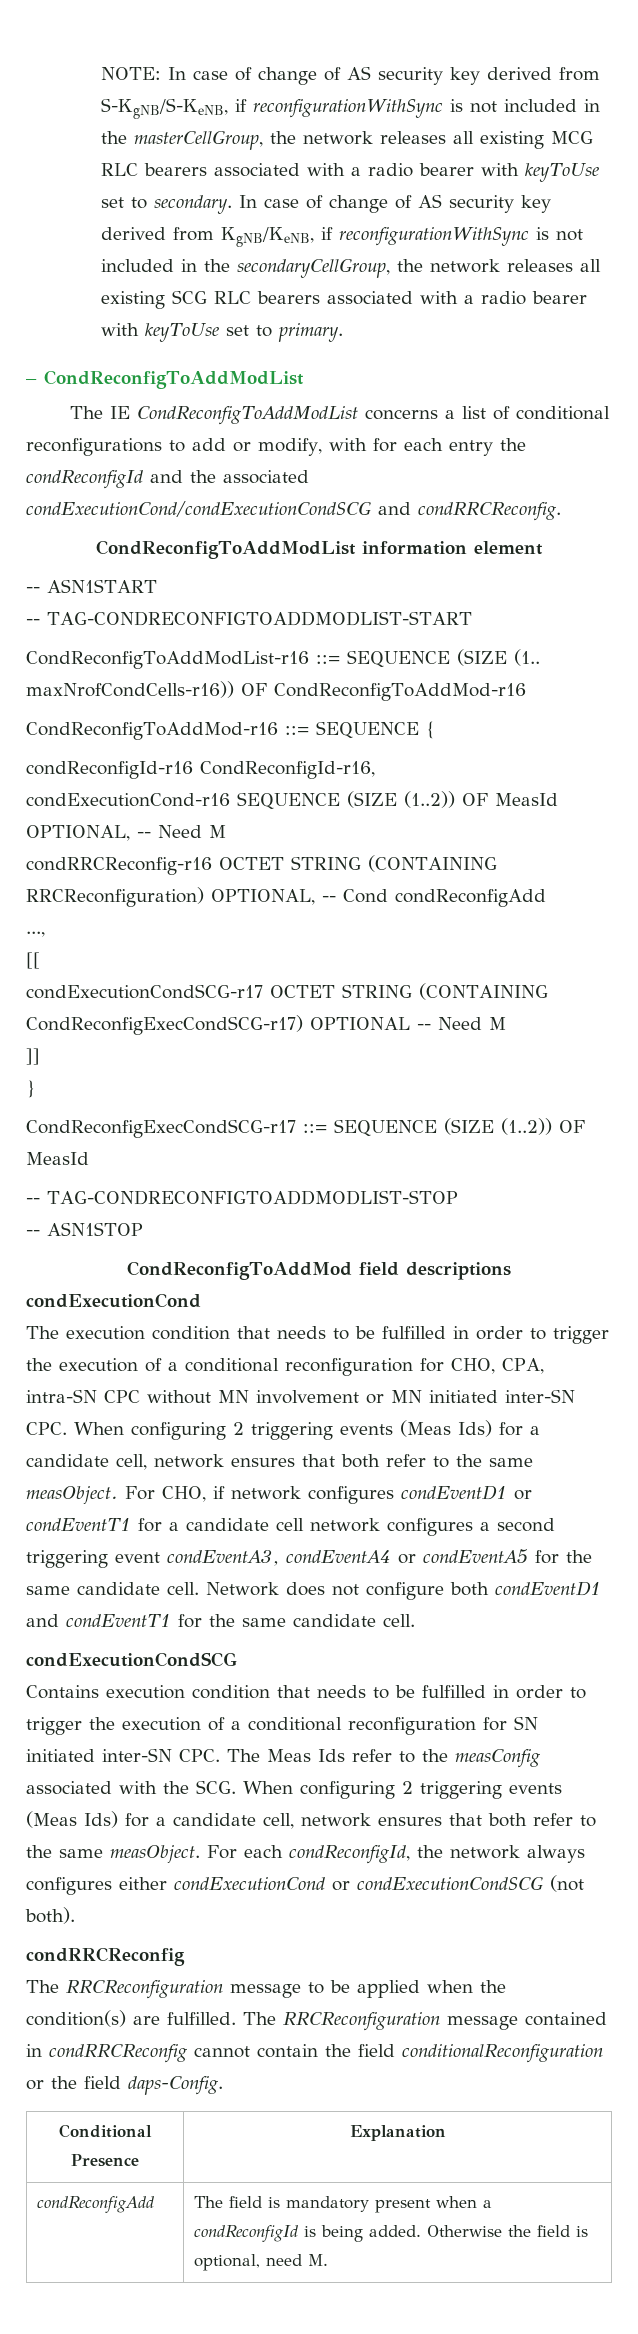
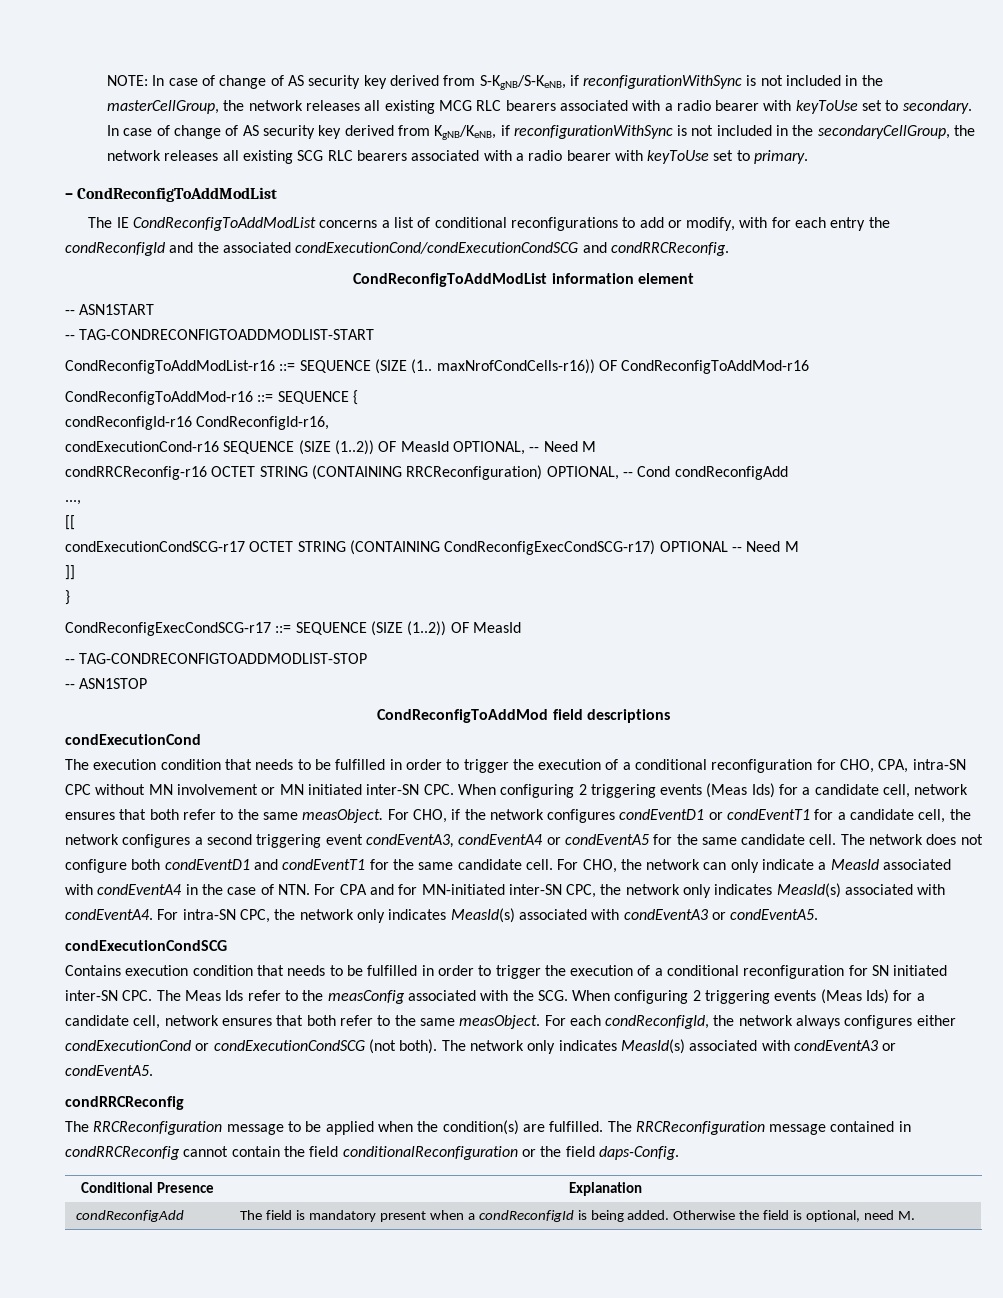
- For CHO, if network configures condEventD1 or condEventT1 for a candidate cell network configures a second triggering event condEventA3, condEventA4 or condEventA5 for the same candidate cell.
+ For CHO, if the network configures condEventD1 or condEventT1 for a candidate cell, the network configures a second triggering event condEventA3, condEventA4 or condEventA5 for the same candidate cell.
- Network does not configure both condEventD1 and condEventT1 for the same candidate cell.
+ The network does not configure both condEventD1 and condEventT1 for the same candidate cell. For CHO, the network can only indicate a MeasId associated with condEventA4 in the case of NTN. For CPA and for MN-initiated inter-SN CPC, the network only indicates MeasId(s) associated with condEventA4. For intra-SN CPC, the network only indicates MeasId(s) associated with condEventA3 or condEventA5.
+ The network only indicates MeasId(s) associated with condEventA3 or condEventA5.

